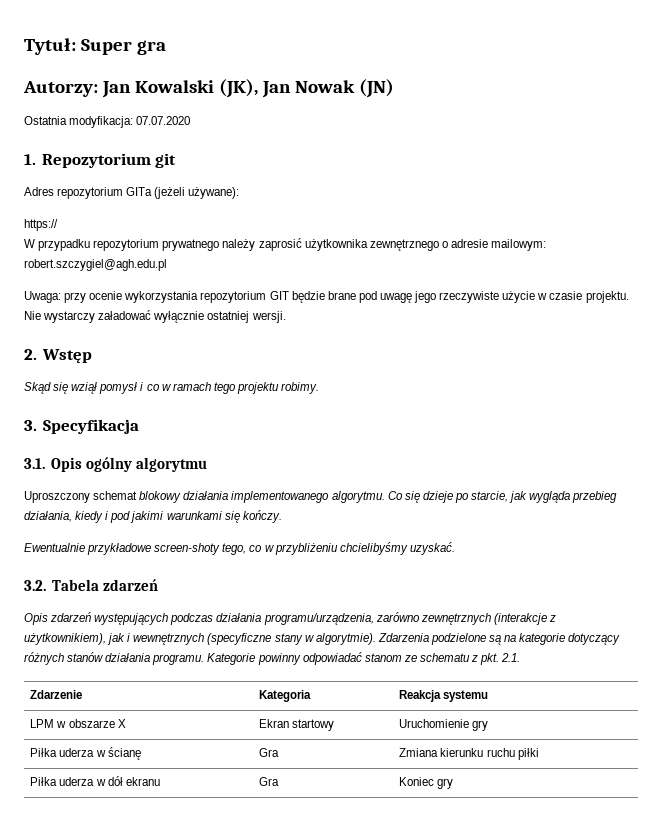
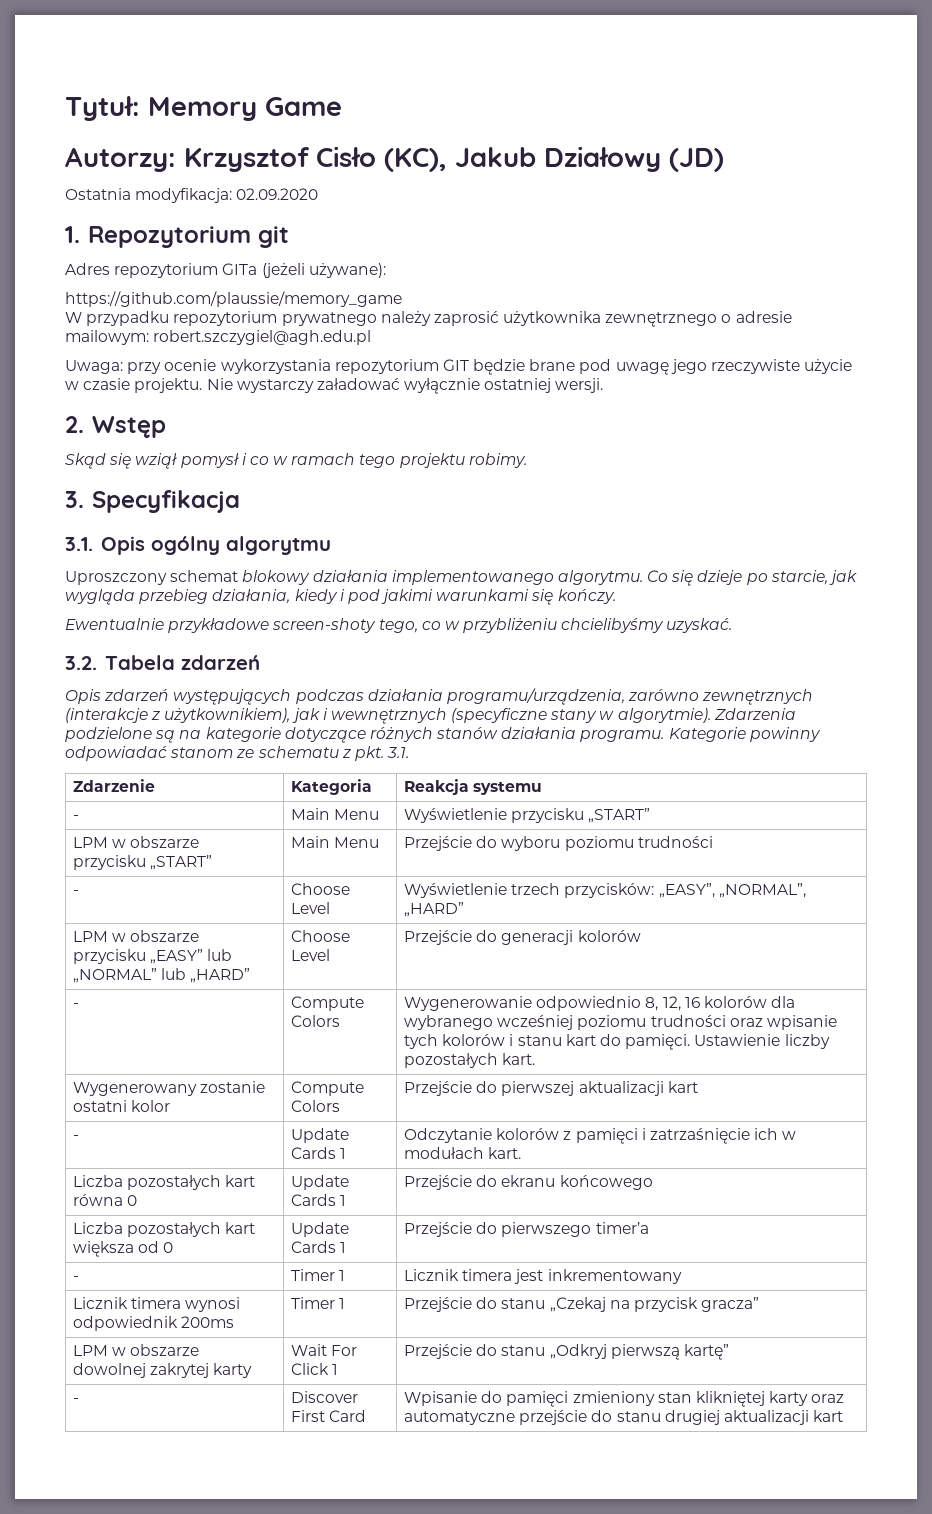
- Tytuł: Super gra
+ Tytuł: Memory Game
- Autorzy: Jan Kowalski (JK), Jan Nowak (JN)
+ Autorzy: Krzysztof Cisło (KC), Jakub Działowy (JD)
- Ostatnia modyfikacja: 07.07.2020
+ Ostatnia modyfikacja: 02.09.2020
- https://
+ https://github.com/plaussie/memory_game
- Zdarzenia podzielone są na kategorie dotyczący różnych stanów działania programu.
+ Zdarzenia podzielone są na kategorie dotyczące różnych stanów działania programu.
- Kategorie powinny odpowiadać stanom ze schematu z pkt. 2.1.
+ Kategorie powinny odpowiadać stanom ze schematu z pkt. 3.1.
- LPM w obszarze X | Ekran startowy | Uruchomienie gry
- Piłka uderza w ścianę | Gra | Zmiana kierunku ruchu piłki
- Piłka uderza w dół ekranu | Gra | Koniec gry
+ - | Main Menu | Wyświetlenie przycisku „START”
+ LPM w obszarze przycisku „START” | Main Menu | Przejście do wyboru poziomu trudności
+ - | Choose Level | Wyświetlenie trzech przycisków: „EASY”, „NORMAL”, „HARD”
+ LPM w obszarze przycisku „EASY” lub „NORMAL” lub „HARD” | Choose Level | Przejście do generacji kolorów
+ - | Compute Colors | Wygenerowanie odpowiednio 8, 12, 16 kolorów dla wybranego wcześniej poziomu trudności oraz wpisanie tych kolorów i stanu kart do pamięci. Ustawienie liczby pozostałych kart.
+ Wygenerowany zostanie ostatni kolor | Compute Colors | Przejście do pierwszej aktualizacji kart
+ - | Update Cards 1 | Odczytanie kolorów z pamięci i zatrzaśnięcie ich w modułach kart.
+ Liczba pozostałych kart równa 0 | Update Cards 1 | Przejście do ekranu końcowego
+ Liczba pozostałych kart większa od 0 | Update Cards 1 | Przejście do pierwszego timer’a
+ - | Timer 1 | Licznik timera jest inkrementowany
+ Licznik timera wynosi odpowiednik 200ms | Timer 1 | Przejście do stanu „Czekaj na przycisk gracza”
+ LPM w obszarze dowolnej zakrytej karty | Wait For Click 1 | Przejście do stanu „Odkryj pierwszą kartę”
+ - | Discover First Card | Wpisanie do pamięci zmieniony stan klikniętej karty oraz automatyczne przejście do stanu drugiej aktualizacji kart

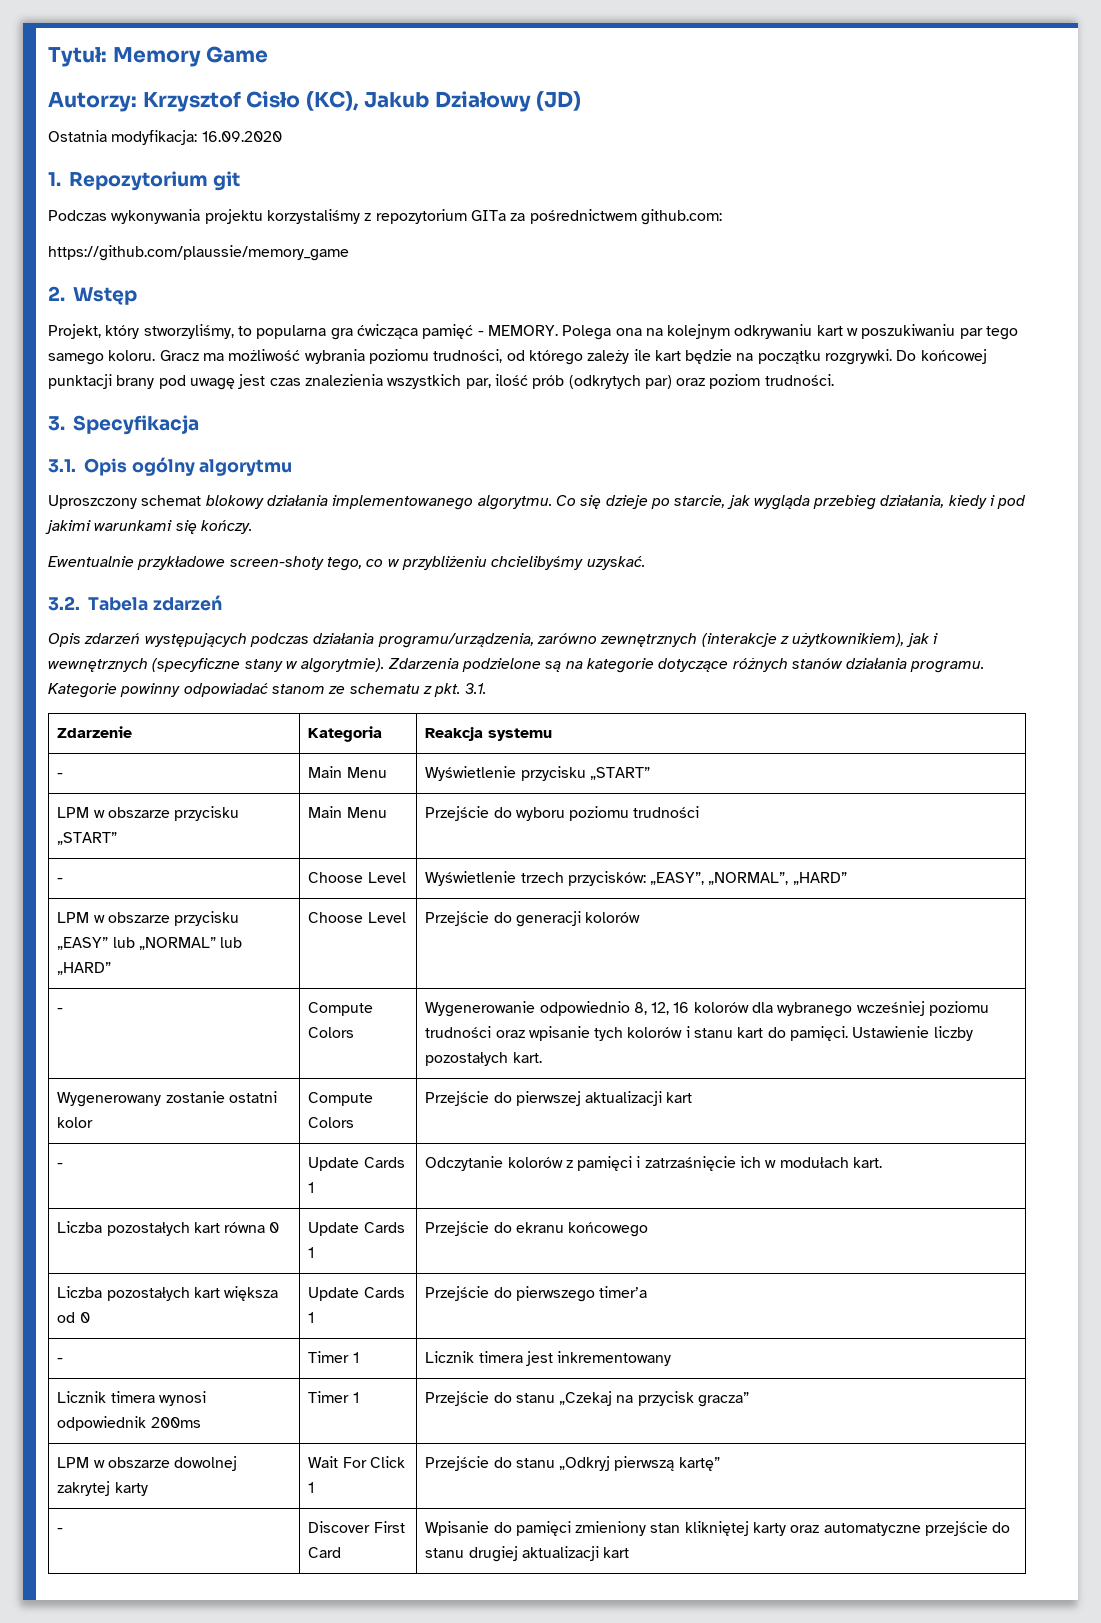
- Ostatnia modyfikacja: 02.09.2020
+ Ostatnia modyfikacja: 16.09.2020
- Adres repozytorium GITa (jeżeli używane):
+ Podczas wykonywania projektu korzystaliśmy z repozytorium GITa za pośrednictwem github.com:
  https://github.com/plaussie/memory_game
- W przypadku repozytorium prywatnego należy zaprosić użytkownika zewnętrznego o adresie mailowym: robert.szczygiel@agh.edu.pl
- Uwaga: przy ocenie wykorzystania repozytorium GIT będzie brane pod uwagę jego rzeczywiste użycie w czasie projektu. Nie wystarczy załadować wyłącznie ostatniej wersji.
  2. Wstęp
- Skąd się wziął pomysł i co w ramach tego projektu robimy.
+ Projekt, który stworzyliśmy, to popularna gra ćwicząca pamięć - MEMORY. Polega ona na kolejnym odkrywaniu kart w poszukiwaniu par tego samego koloru. Gracz ma możliwość wybrania poziomu trudności, od którego zależy ile kart będzie na początku rozgrywki. Do końcowej punktacji brany pod uwagę jest czas znalezienia wszystkich par, ilość prób (odkrytych par) oraz poziom trudności.

